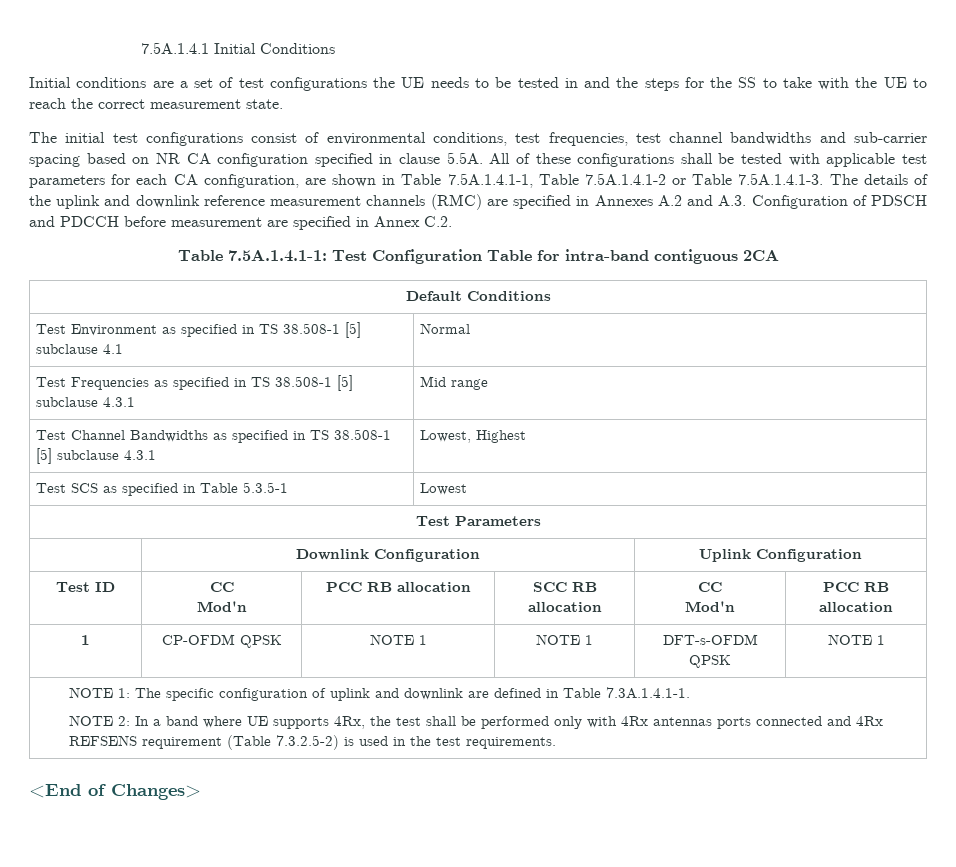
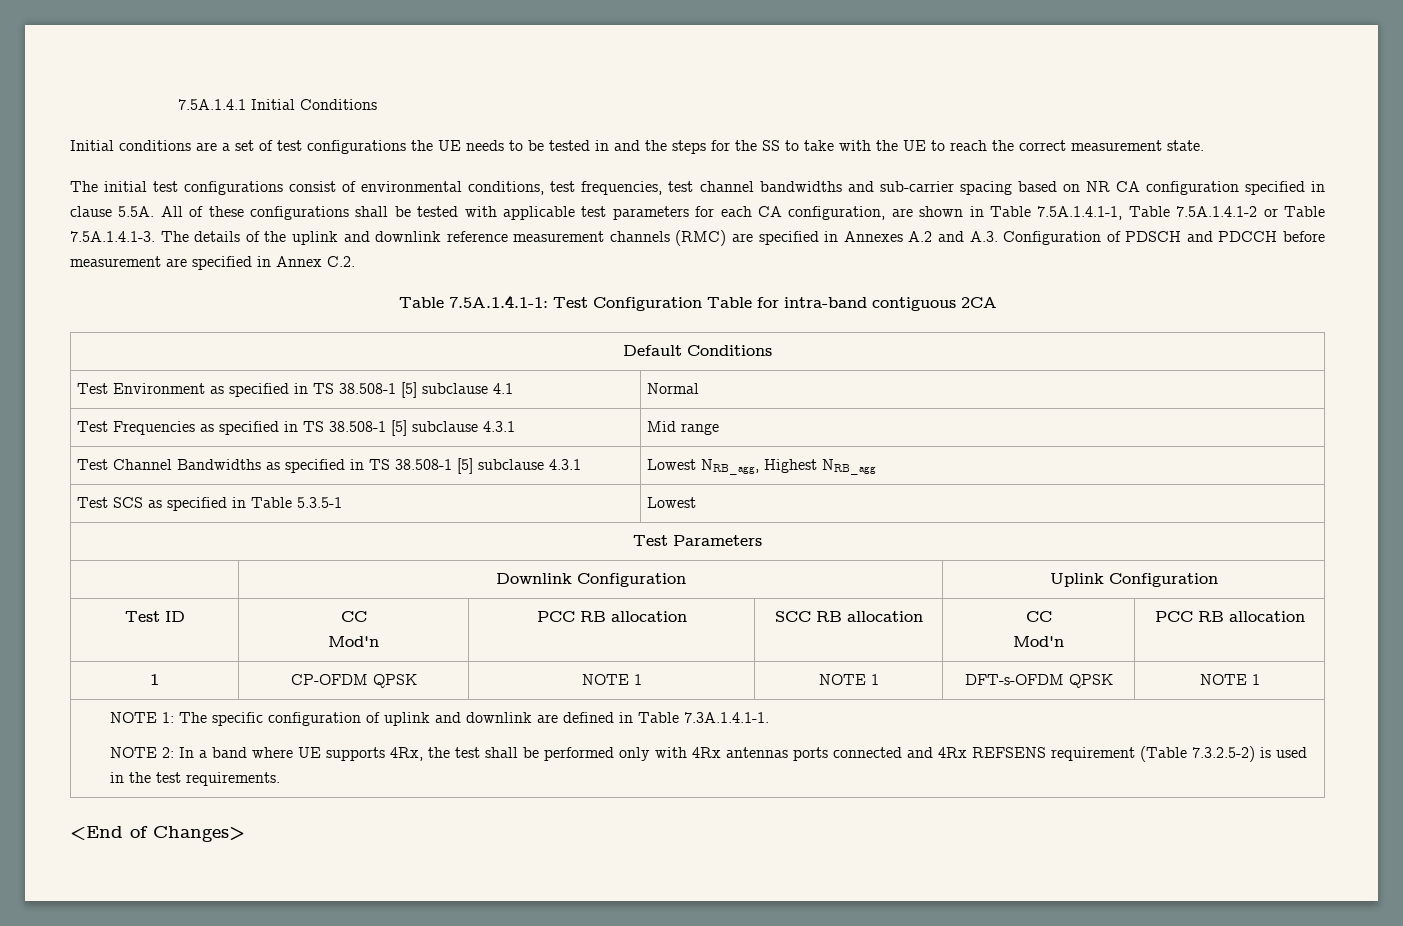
- Test Channel Bandwidths as specified in TS 38.508-1 [5] subclause 4.3.1 | Lowest, Highest
+ Test Channel Bandwidths as specified in TS 38.508-1 [5] subclause 4.3.1 | Lowest NRB_agg, Highest NRB_agg

